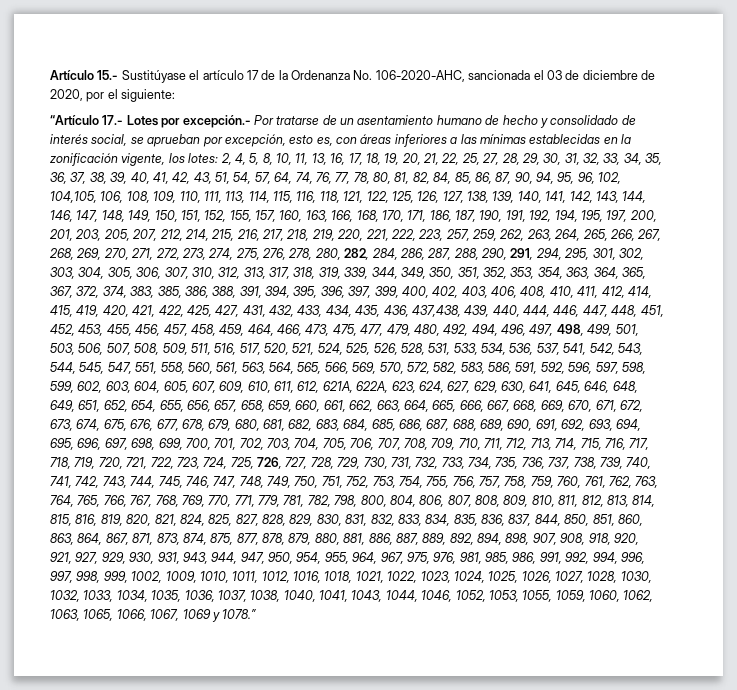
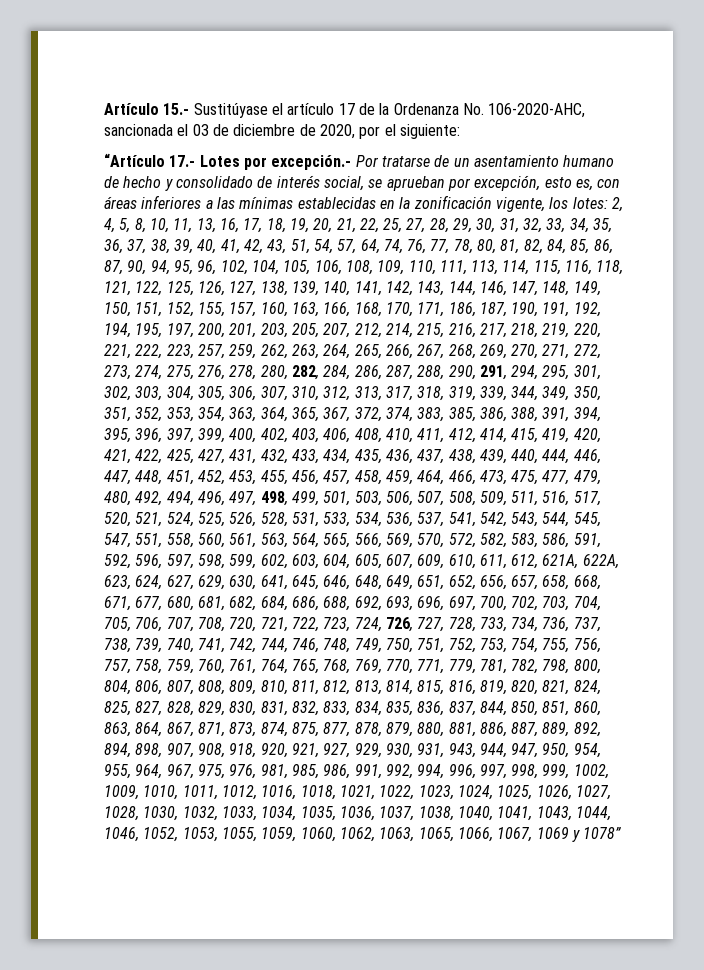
- 2, 4, 5, 8, 10, 11, 13, 16, 17, 18, 19, 20, 21, 22, 25, 27, 28, 29, 30, 31, 32, 33, 34, 35, 36, 37, 38, 39, 40, 41, 42, 43, 51, 54, 57, 64, 74, 76, 77, 78, 80, 81, 82, 84, 85, 86, 87, 90, 94, 95, 96, 102, 104,105, 106, 108, 109, 110, 111, 113, 114, 115, 116, 118, 121, 122, 125, 126, 127, 138, 139, 140, 141, 142, 143, 144, 146, 147, 148, 149, 150, 151, 152, 155, 157, 160, 163, 166, 168, 170, 171, 186, 187, 190, 191, 192, 194, 195, 197, 200, 201, 203, 205, 207, 212, 214, 215, 216, 217, 218, 219, 220, 221, 222, 223, 257, 259, 262, 263, 264, 265, 266, 267, 268, 269, 270, 271, 272, 273, 274, 275, 276, 278, 280, 282, 284, 286, 287, 288, 290, 291, 294, 295, 301, 302, 303, 304, 305, 306, 307, 310, 312, 313, 317, 318, 319, 339, 344, 349, 350, 351, 352, 353, 354, 363, 364, 365, 367, 372, 374, 383, 385, 386, 388, 391, 394, 395, 396, 397, 399, 400, 402, 403, 406, 408, 410, 411, 412, 414, 415, 419, 420, 421, 422, 425, 427, 431, 432, 433, 434, 435, 436, 437,438, 439, 440, 444, 446, 447, 448, 451, 452, 453, 455, 456, 457, 458, 459, 464, 466, 473, 475, 477, 479, 480, 492, 494, 496, 497, 498, 499, 501, 503, 506, 507, 508, 509, 511, 516, 517, 520, 521, 524, 525, 526, 528, 531, 533, 534, 536, 537, 541, 542, 543, 544, 545, 547, 551, 558, 560, 561, 563, 564, 565, 566, 569, 570, 572, 582, 583, 586, 591, 592, 596, 597, 598, 599, 602, 603, 604, 605, 607, 609, 610, 611, 612, 621A, 622A, 623, 624, 627, 629, 630, 641, 645, 646, 648, 649, 651, 652, 654, 655, 656, 657, 658, 659, 660, 661, 662, 663, 664, 665, 666, 667, 668, 669, 670, 671, 672, 673, 674, 675, 676, 677, 678, 679, 680, 681, 682, 683, 684, 685, 686, 687, 688, 689, 690, 691, 692, 693, 694, 695, 696, 697, 698, 699, 700, 701, 702, 703, 704, 705, 706, 707, 708, 709, 710, 711, 712, 713, 714, 715, 716, 717, 718, 719, 720, 721, 722, 723, 724, 725, 726, 727, 728, 729, 730, 731, 732, 733, 734, 735, 736, 737, 738, 739, 740, 741, 742, 743, 744, 745, 746, 747, 748, 749, 750, 751, 752, 753, 754, 755, 756, 757, 758, 759, 760, 761, 762, 763, 764, 765, 766, 767, 768, 769, 770, 771, 779, 781, 782, 798, 800, 804, 806, 807, 808, 809, 810, 811, 812, 813, 814, 815, 816, 819, 820, 821, 824, 825, 827, 828, 829, 830, 831, 832, 833, 834, 835, 836, 837, 844, 850, 851, 860, 863, 864, 867, 871, 873, 874, 875, 877, 878, 879, 880, 881, 886, 887, 889, 892, 894, 898, 907, 908, 918, 920, 921, 927, 929, 930, 931, 943, 944, 947, 950, 954, 955, 964, 967, 975, 976, 981, 985, 986, 991, 992, 994, 996, 997, 998, 999, 1002, 1009, 1010, 1011, 1012, 1016, 1018, 1021, 1022, 1023, 1024, 1025, 1026, 1027, 1028, 1030, 1032, 1033, 1034, 1035, 1036, 1037, 1038, 1040, 1041, 1043, 1044, 1046, 1052, 1053, 1055, 1059, 1060, 1062, 1063, 1065, 1066, 1067, 1069 y 1078.”
+ 2, 4, 5, 8, 10, 11, 13, 16, 17, 18, 19, 20, 21, 22, 25, 27, 28, 29, 30, 31, 32, 33, 34, 35, 36, 37, 38, 39, 40, 41, 42, 43, 51, 54, 57, 64, 74, 76, 77, 78, 80, 81, 82, 84, 85, 86, 87, 90, 94, 95, 96, 102, 104, 105, 106, 108, 109, 110, 111, 113, 114, 115, 116, 118, 121, 122, 125, 126, 127, 138, 139, 140, 141, 142, 143, 144, 146, 147, 148, 149, 150, 151, 152, 155, 157, 160, 163, 166, 168, 170, 171, 186, 187, 190, 191, 192, 194, 195, 197, 200, 201, 203, 205, 207, 212, 214, 215, 216, 217, 218, 219, 220, 221, 222, 223, 257, 259, 262, 263, 264, 265, 266, 267, 268, 269, 270, 271, 272, 273, 274, 275, 276, 278, 280, 282, 284, 286, 287, 288, 290, 291, 294, 295, 301, 302, 303, 304, 305, 306, 307, 310, 312, 313, 317, 318, 319, 339, 344, 349, 350, 351, 352, 353, 354, 363, 364, 365, 367, 372, 374, 383, 385, 386, 388, 391, 394, 395, 396, 397, 399, 400, 402, 403, 406, 408, 410, 411, 412, 414, 415, 419, 420, 421, 422, 425, 427, 431, 432, 433, 434, 435, 436, 437, 438, 439, 440, 444, 446, 447, 448, 451, 452, 453, 455, 456, 457, 458, 459, 464, 466, 473, 475, 477, 479, 480, 492, 494, 496, 497, 498, 499, 501, 503, 506, 507, 508, 509, 511, 516, 517, 520, 521, 524, 525, 526, 528, 531, 533, 534, 536, 537, 541, 542, 543, 544, 545, 547, 551, 558, 560, 561, 563, 564, 565, 566, 569, 570, 572, 582, 583, 586, 591, 592, 596, 597, 598, 599, 602, 603, 604, 605, 607, 609, 610, 611, 612, 621A, 622A, 623, 624, 627, 629, 630, 641, 645, 646, 648, 649, 651, 652, 656, 657, 658, 668, 671, 677, 680, 681, 682, 684, 686, 688, 692, 693, 696, 697, 700, 702, 703, 704, 705, 706, 707, 708, 720, 721, 722, 723, 724, 726, 727, 728, 733, 734, 736, 737, 738, 739, 740, 741, 742, 744, 746, 748, 749, 750, 751, 752, 753, 754, 755, 756, 757, 758, 759, 760, 761, 764, 765, 768, 769, 770, 771, 779, 781, 782, 798, 800, 804, 806, 807, 808, 809, 810, 811, 812, 813, 814, 815, 816, 819, 820, 821, 824, 825, 827, 828, 829, 830, 831, 832, 833, 834, 835, 836, 837, 844, 850, 851, 860, 863, 864, 867, 871, 873, 874, 875, 877, 878, 879, 880, 881, 886, 887, 889, 892, 894, 898, 907, 908, 918, 920, 921, 927, 929, 930, 931, 943, 944, 947, 950, 954, 955, 964, 967, 975, 976, 981, 985, 986, 991, 992, 994, 996, 997, 998, 999, 1002, 1009, 1010, 1011, 1012, 1016, 1018, 1021, 1022, 1023, 1024, 1025, 1026, 1027, 1028, 1030, 1032, 1033, 1034, 1035, 1036, 1037, 1038, 1040, 1041, 1043, 1044, 1046, 1052, 1053, 1055, 1059, 1060, 1062, 1063, 1065, 1066, 1067, 1069 y 1078”

